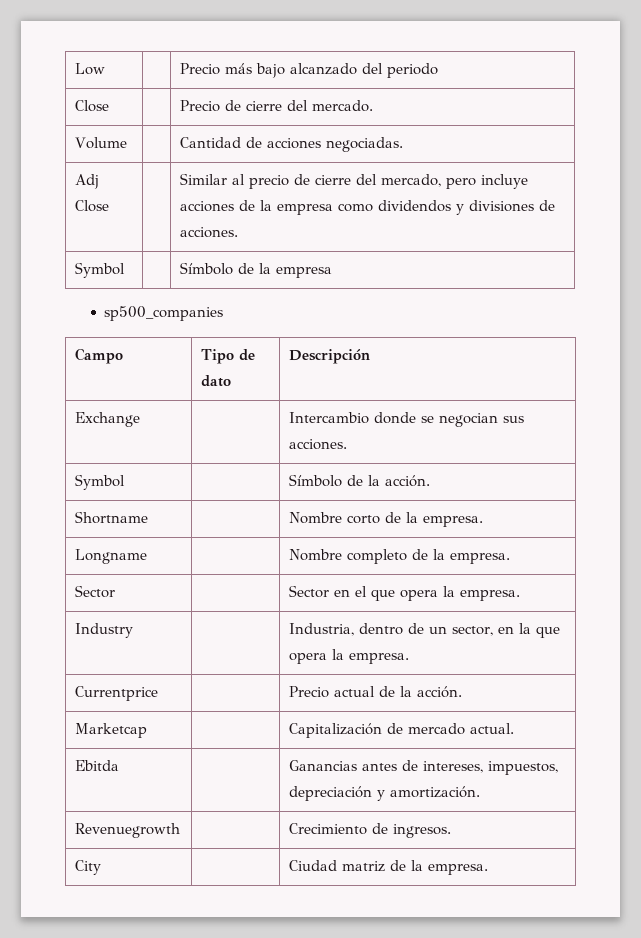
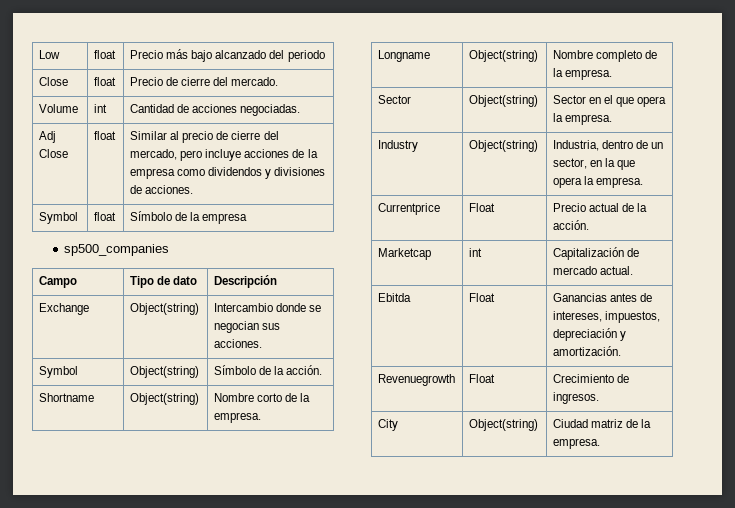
- Low | | Precio más bajo alcanzado del periodo
+ Low | float | Precio más bajo alcanzado del periodo
- Close | | Precio de cierre del mercado.
+ Close | float | Precio de cierre del mercado.
- Volume | | Cantidad de acciones negociadas.
+ Volume | int | Cantidad de acciones negociadas.
- Adj Close | | Similar al precio de cierre del mercado, pero incluye acciones de la empresa como dividendos y divisiones de acciones.
+ Adj Close | float | Similar al precio de cierre del mercado, pero incluye acciones de la empresa como dividendos y divisiones de acciones.
- Symbol | | Símbolo de la empresa
+ Symbol | float | Símbolo de la empresa
- Exchange | | Intercambio donde se negocian sus acciones.
+ Exchange | Object(string) | Intercambio donde se negocian sus acciones.
- Symbol | | Símbolo de la acción.
+ Symbol | Object(string) | Símbolo de la acción.
- Shortname | | Nombre corto de la empresa.
+ Shortname | Object(string) | Nombre corto de la empresa.
- Longname | | Nombre completo de la empresa.
+ Longname | Object(string) | Nombre completo de la empresa.
- Sector | | Sector en el que opera la empresa.
+ Sector | Object(string) | Sector en el que opera la empresa.
- Industry | | Industria, dentro de un sector, en la que opera la empresa.
+ Industry | Object(string) | Industria, dentro de un sector, en la que opera la empresa.
- Currentprice | | Precio actual de la acción.
+ Currentprice | Float | Precio actual de la acción.
- Marketcap | | Capitalización de mercado actual.
+ Marketcap | int | Capitalización de mercado actual.
- Ebitda | | Ganancias antes de intereses, impuestos, depreciación y amortización.
+ Ebitda | Float | Ganancias antes de intereses, impuestos, depreciación y amortización.
- Revenuegrowth | | Crecimiento de ingresos.
+ Revenuegrowth | Float | Crecimiento de ingresos.
- City | | Ciudad matriz de la empresa.
+ City | Object(string) | Ciudad matriz de la empresa.

